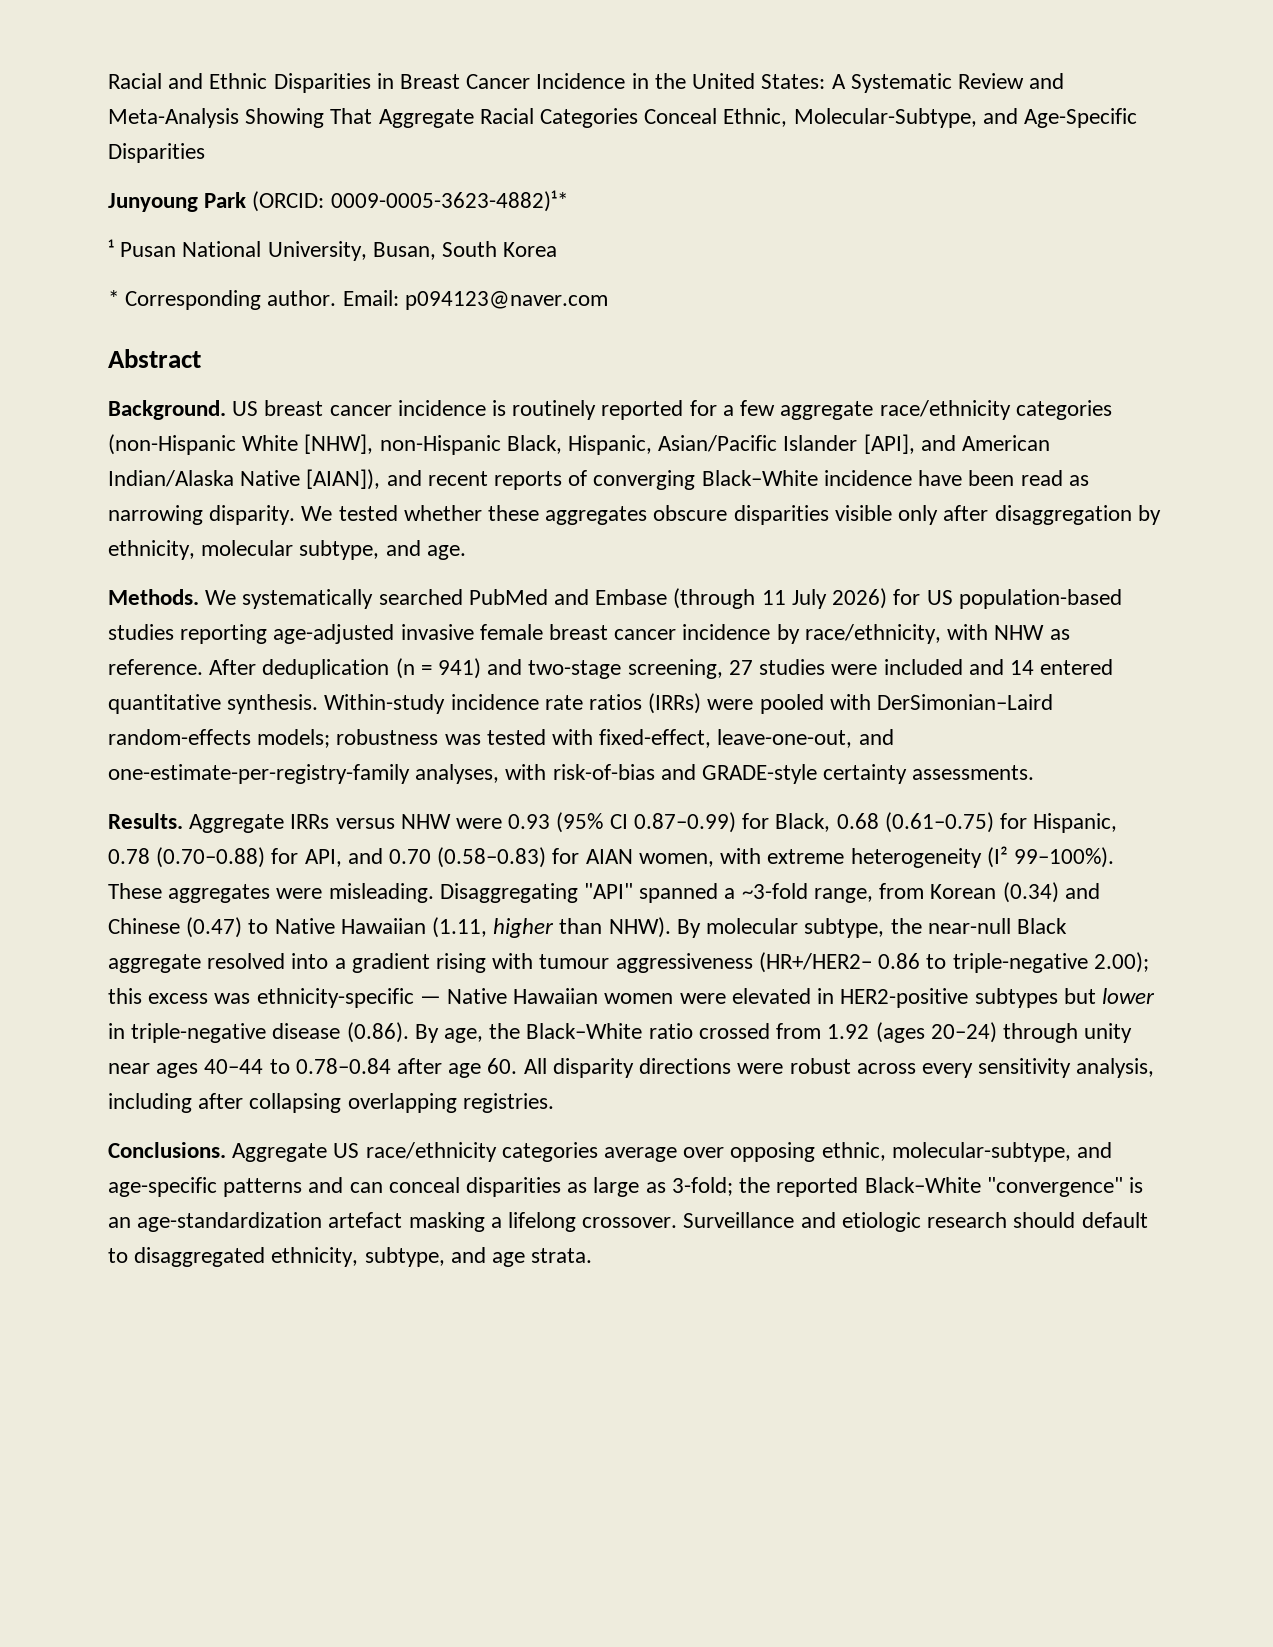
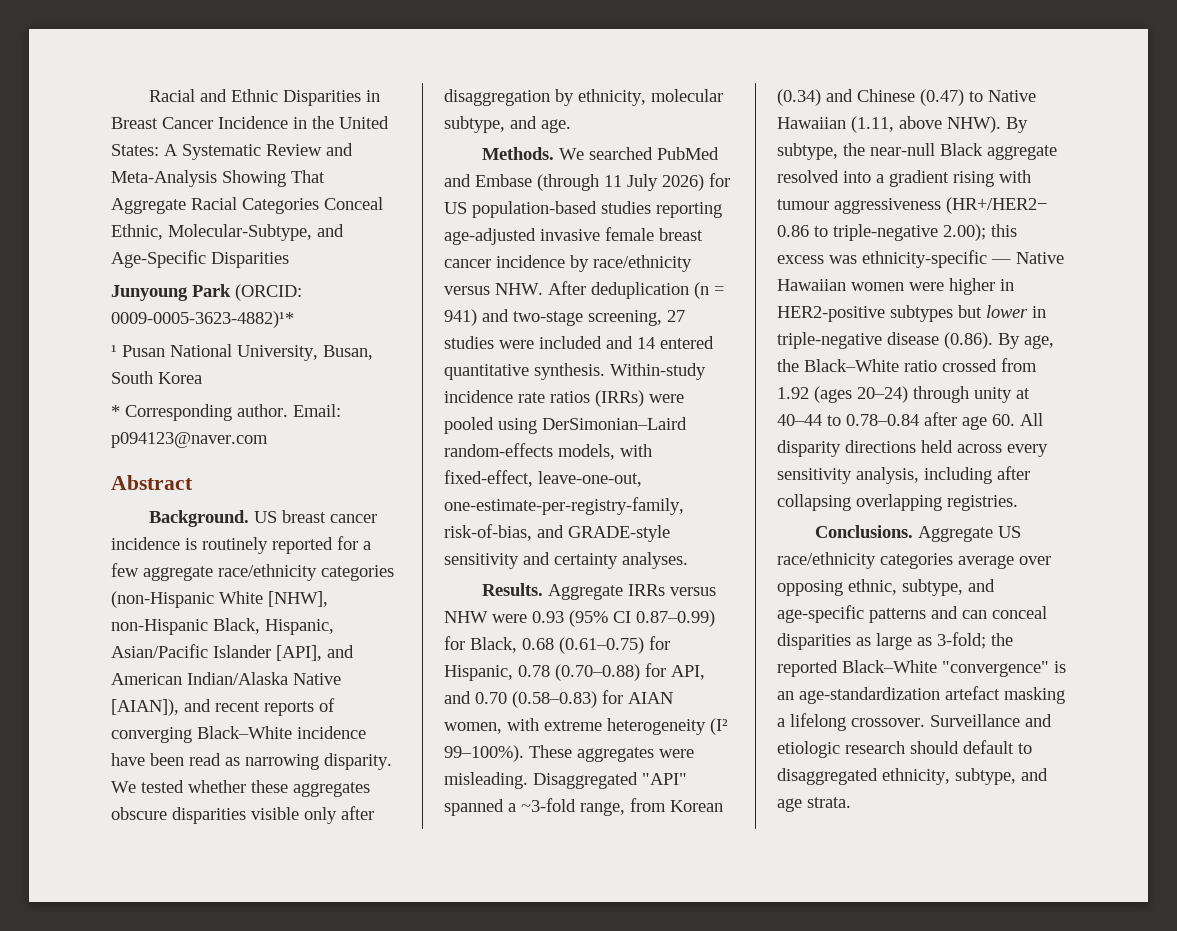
- We systematically searched PubMed and Embase (through 11 July 2026) for US population-based studies reporting age-adjusted invasive female breast cancer incidence by race/ethnicity, with NHW as reference. After deduplication (n = 941) and two-stage screening, 27 studies were included and 14 entered quantitative synthesis.
+ We searched PubMed and Embase (through 11 July 2026) for US population-based studies reporting age-adjusted invasive female breast cancer incidence by race/ethnicity versus NHW. After deduplication (n = 941) and two-stage screening, 27 studies were included and 14 entered quantitative synthesis.
- Within-study incidence rate ratios (IRRs) were pooled with DerSimonian–Laird random-effects models; robustness was tested with fixed-effect, leave-one-out, and one-estimate-per-registry-family analyses, with risk-of-bias and GRADE-style certainty assessments.
+ Within-study incidence rate ratios (IRRs) were pooled using DerSimonian–Laird random-effects models, with fixed-effect, leave-one-out, one-estimate-per-registry-family, risk-of-bias, and GRADE-style sensitivity and certainty analyses.
- Disaggregating "API" spanned a ~3-fold range, from Korean (0.34) and Chinese (0.47) to Native Hawaiian (1.11, higher than NHW).
+ Disaggregated "API" spanned a ~3-fold range, from Korean (0.34) and Chinese (0.47) to Native Hawaiian (1.11, above NHW).
- By molecular subtype, the near-null Black aggregate resolved into a gradient rising with tumour aggressiveness (HR+/HER2− 0.86 to triple-negative 2.00);
+ By subtype, the near-null Black aggregate resolved into a gradient rising with tumour aggressiveness (HR+/HER2− 0.86 to triple-negative 2.00);
- this excess was ethnicity-specific — Native Hawaiian women were elevated in HER2-positive subtypes but lower in triple-negative disease (0.86). By age, the Black–White ratio crossed from 1.92 (ages 20–24) through unity near ages 40–44 to 0.78–0.84 after age 60. All disparity directions were robust across every sensitivity analysis, including after collapsing overlapping registries.
+ this excess was ethnicity-specific — Native Hawaiian women were higher in HER2-positive subtypes but lower in triple-negative disease (0.86). By age, the Black–White ratio crossed from 1.92 (ages 20–24) through unity at 40–44 to 0.78–0.84 after age 60. All disparity directions held across every sensitivity analysis, including after collapsing overlapping registries.
- Aggregate US race/ethnicity categories average over opposing ethnic, molecular-subtype, and age-specific patterns and can conceal disparities as large as 3-fold; the reported Black–White "convergence" is an age-standardization artefact masking a lifelong crossover.
+ Aggregate US race/ethnicity categories average over opposing ethnic, subtype, and age-specific patterns and can conceal disparities as large as 3-fold; the reported Black–White "convergence" is an age-standardization artefact masking a lifelong crossover.

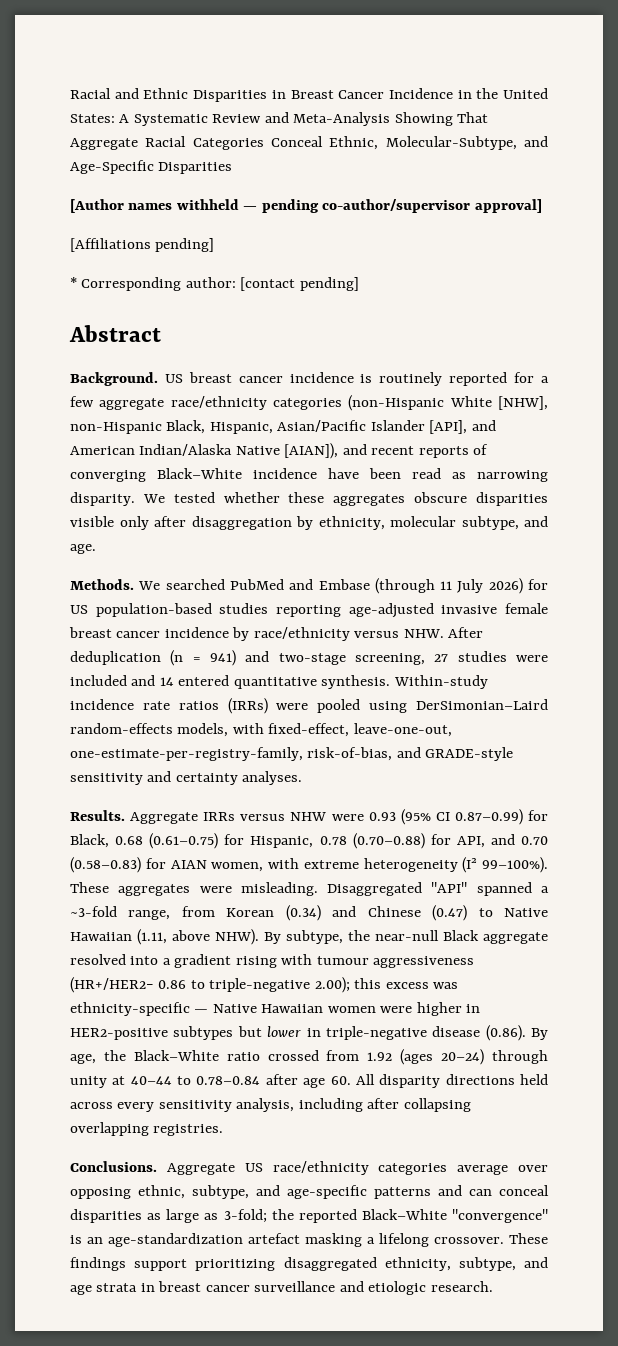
- Junyoung Park (ORCID: 0009-0005-3623-4882)¹*
- ¹ Pusan National University, Busan, South Korea
+ [Author names withheld — pending co-author/supervisor approval]
+ [Affiliations pending]
- * Corresponding author. Email: p094123@naver.com
+ * Corresponding author: [contact pending]
- Surveillance and etiologic research should default to disaggregated ethnicity, subtype, and age strata.
+ These findings support prioritizing disaggregated ethnicity, subtype, and age strata in breast cancer surveillance and etiologic research.

